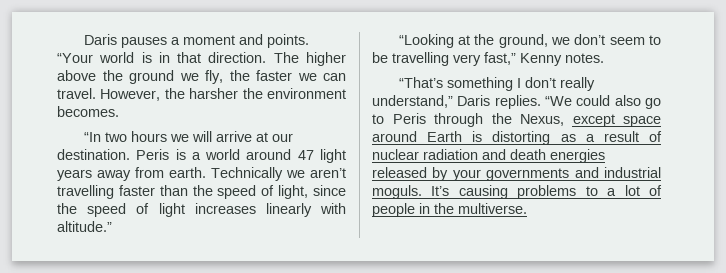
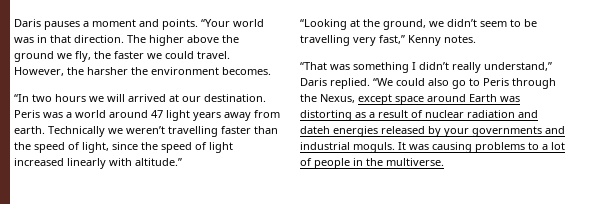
- “Your world is in that direction.
+ “Your world was in that direction.
- The higher above the ground we fly, the faster we can travel.
+ The higher above the ground we fly, the faster we could travel.
- “In two hours we will arrive at our destination.
+ “In two hours we will arrived at our destination.
- Peris is a world around 47 light years away from earth.
+ Peris was a world around 47 light years away from earth.
- Technically we aren’t travelling faster than the speed of light, since the speed of light increases linearly with altitude.”
+ Technically we weren’t travelling faster than the speed of light, since the speed of light increased linearly with altitude.”
- “Looking at the ground, we don’t seem to be travelling very fast,” Kenny notes.
+ “Looking at the ground, we didn’t seem to be travelling very fast,” Kenny notes.
- “That’s something I don’t really understand,” Daris replies.
+ “That was something I didn’t really understand,” Daris replied.
- “We could also go to Peris through the Nexus, except space around Earth is distorting as a result of nuclear radiation and death energies released by your governments and industrial moguls.
+ “We could also go to Peris through the Nexus, except space around Earth was distorting as a result of nuclear radiation and dateh energies released by your governments and industrial moguls.
- It’s causing problems to a lot of people in the multiverse.
+ It was causing problems to a lot of people in the multiverse.

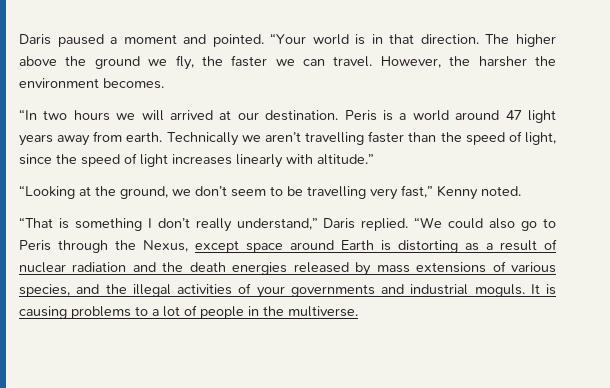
- Daris pauses a moment and points.
+ Daris paused a moment and pointed.
- “Your world was in that direction.
+ “Your world is in that direction.
- The higher above the ground we fly, the faster we could travel.
+ The higher above the ground we fly, the faster we can travel.
- Peris was a world around 47 light years away from earth.
+ Peris is a world around 47 light years away from earth.
- Technically we weren’t travelling faster than the speed of light, since the speed of light increased linearly with altitude.”
+ Technically we aren’t travelling faster than the speed of light, since the speed of light increases linearly with altitude.”
- “Looking at the ground, we didn’t seem to be travelling very fast,” Kenny notes.
+ “Looking at the ground, we don’t seem to be travelling very fast,” Kenny noted.
- “That was something I didn’t really understand,” Daris replied.
+ “That is something I don’t really understand,” Daris replied.
- “We could also go to Peris through the Nexus, except space around Earth was distorting as a result of nuclear radiation and dateh energies released by your governments and industrial moguls.
+ “We could also go to Peris through the Nexus, except space around Earth is distorting as a result of nuclear radiation and the death energies released by mass extensions of various species, and the illegal activities of your governments and industrial moguls.
- It was causing problems to a lot of people in the multiverse.
+ It is causing problems to a lot of people in the multiverse.

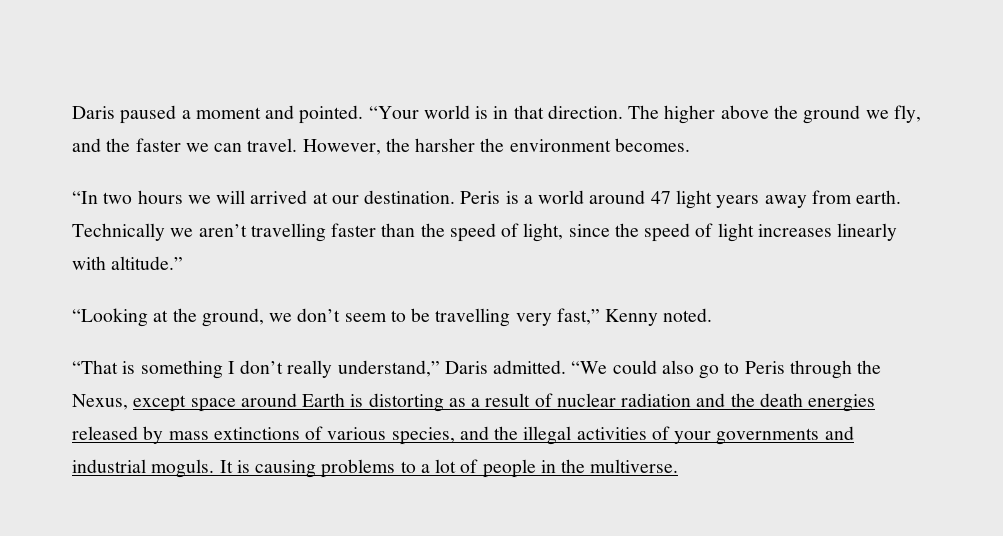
- The higher above the ground we fly, the faster we can travel.
+ The higher above the ground we fly, and the faster we can travel.
- “That is something I don’t really understand,” Daris replied.
+ “That is something I don’t really understand,” Daris admitted.
- “We could also go to Peris through the Nexus, except space around Earth is distorting as a result of nuclear radiation and the death energies released by mass extensions of various species, and the illegal activities of your governments and industrial moguls.
+ “We could also go to Peris through the Nexus, except space around Earth is distorting as a result of nuclear radiation and the death energies released by mass extinctions of various species, and the illegal activities of your governments and industrial moguls.

